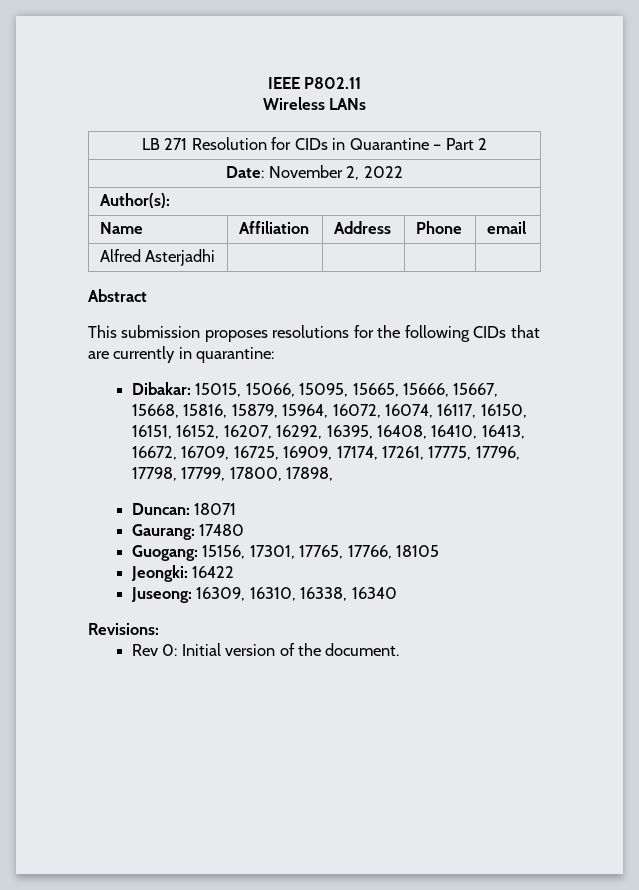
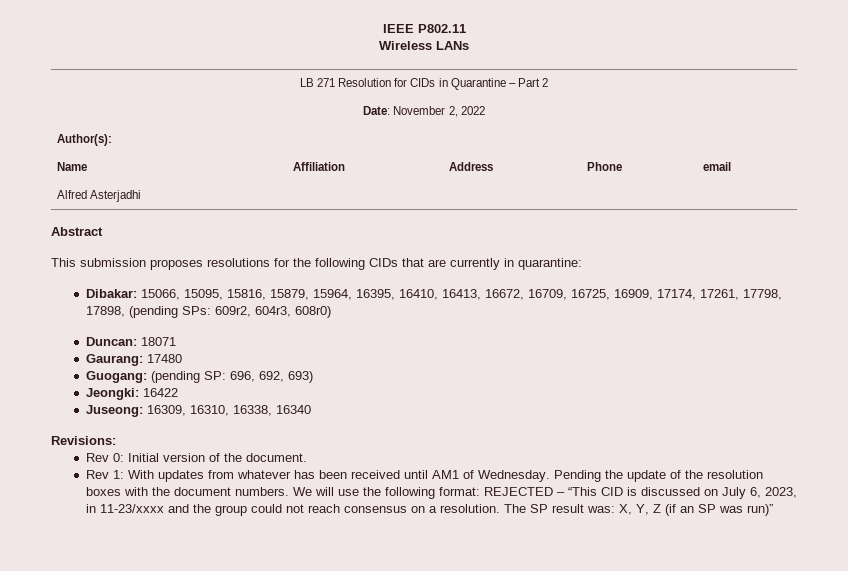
- Dibakar: 15015, 15066, 15095, 15665, 15666, 15667, 15668, 15816, 15879, 15964, 16072, 16074, 16117, 16150, 16151, 16152, 16207, 16292, 16395, 16408, 16410, 16413, 16672, 16709, 16725, 16909, 17174, 17261, 17775, 17796, 17798, 17799, 17800, 17898,
+ Dibakar: 15066, 15095, 15816, 15879, 15964, 16395, 16410, 16413, 16672, 16709, 16725, 16909, 17174, 17261, 17798, 17898, (pending SPs: 609r2, 604r3, 608r0)
- Guogang: 15156, 17301, 17765, 17766, 18105
+ Guogang: (pending SP: 696, 692, 693)
+ Rev 1: With updates from whatever has been received until AM1 of Wednesday. Pending the update of the resolution boxes with the document numbers. We will use the following format: REJECTED – “This CID is discussed on July 6, 2023, in 11-23/xxxx and the group could not reach consensus on a resolution. The SP result was: X, Y, Z (if an SP was run)”

